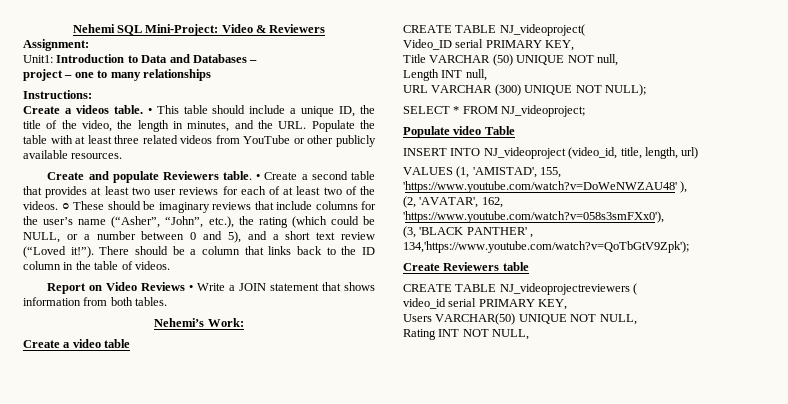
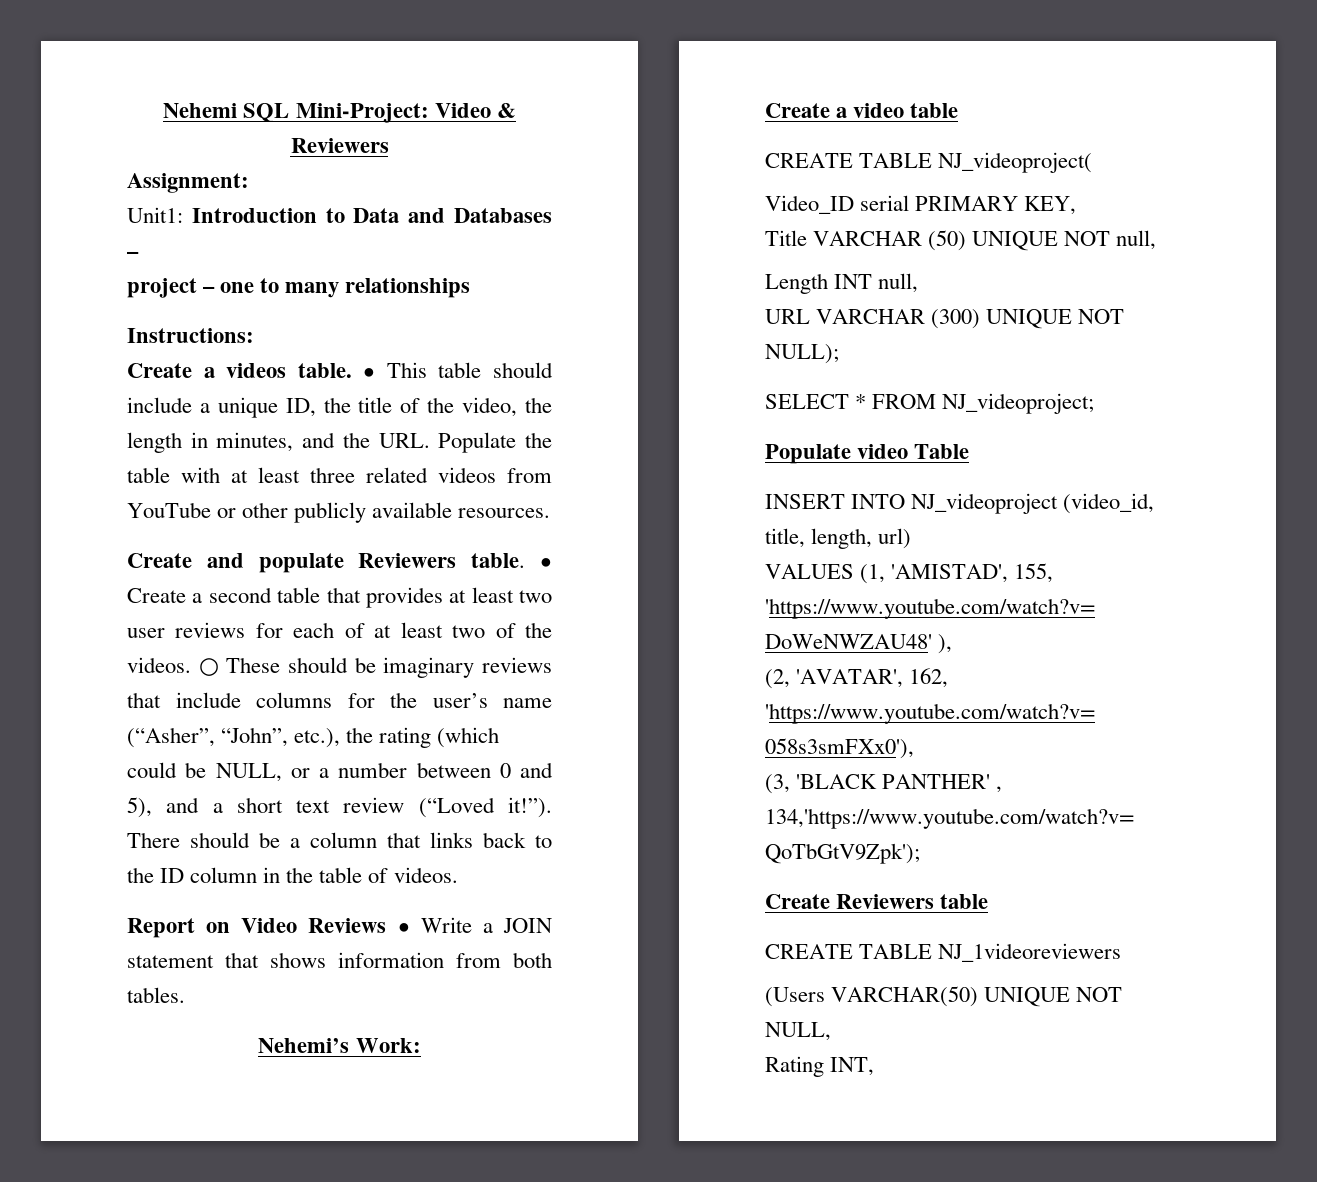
- CREATE TABLE NJ_videoprojectreviewers (
- video_id serial PRIMARY KEY,
- Users VARCHAR(50) UNIQUE NOT NULL,
+ CREATE TABLE NJ_1videoreviewers
+ (Users VARCHAR(50) UNIQUE NOT NULL,
- Rating INT NOT NULL,
+ Rating INT,

